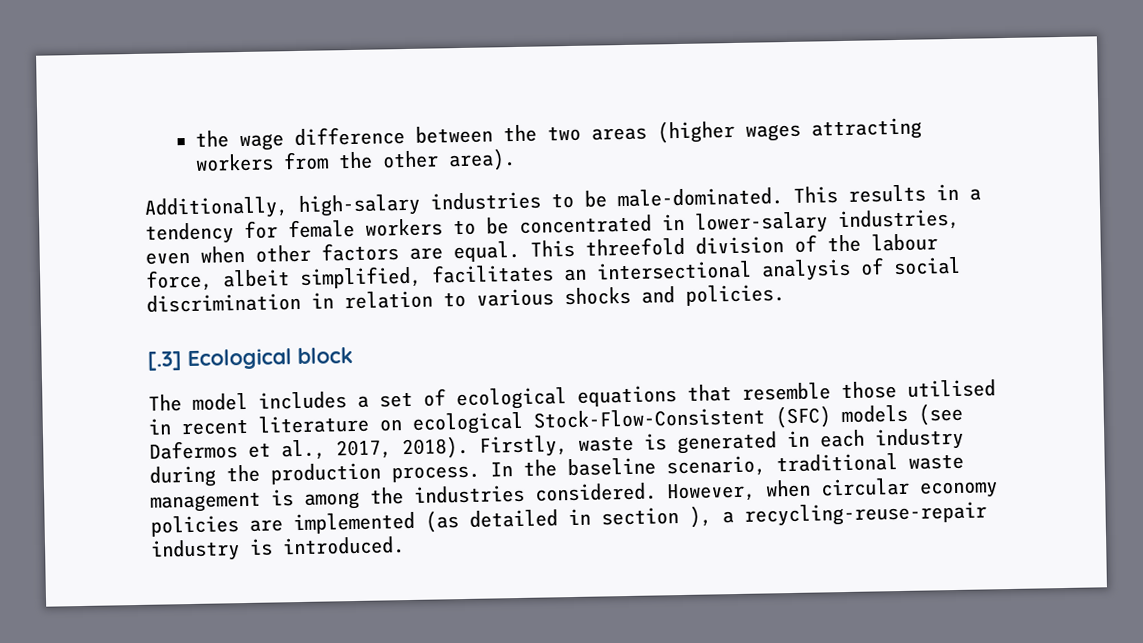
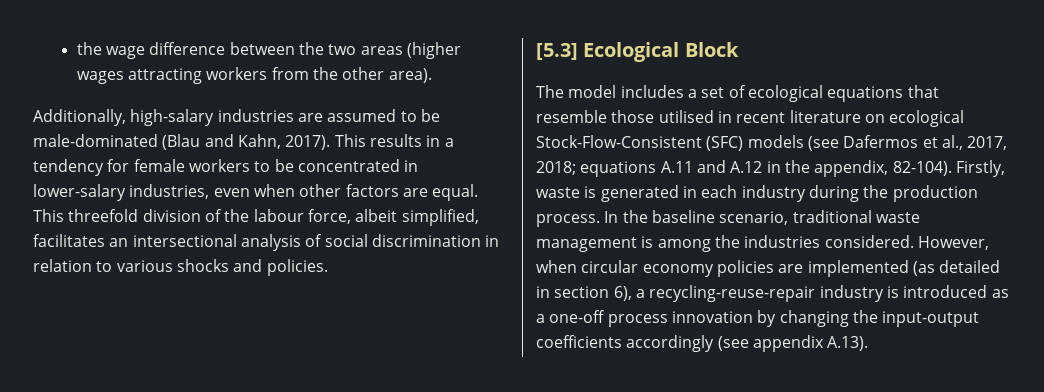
- Additionally, high-salary industries to be male-dominated.
+ Additionally, high-salary industries are assumed to be male-dominated (Blau and Kahn, 2017).
- [.3] Ecological block
+ [5.3] Ecological Block
- The model includes a set of ecological equations that resemble those utilised in recent literature on ecological Stock-Flow-Consistent (SFC) models (see Dafermos et al., 2017, 2018).
+ The model includes a set of ecological equations that resemble those utilised in recent literature on ecological Stock-Flow-Consistent (SFC) models (see Dafermos et al., 2017, 2018; equations A.11 and A.12 in the appendix, 82-104).
- However, when circular economy policies are implemented (as detailed in section ), a recycling-reuse-repair industry is introduced.
+ However, when circular economy policies are implemented (as detailed in section 6), a recycling-reuse-repair industry is introduced as a one-off process innovation by changing the input-output coefficients accordingly (see appendix A.13).

